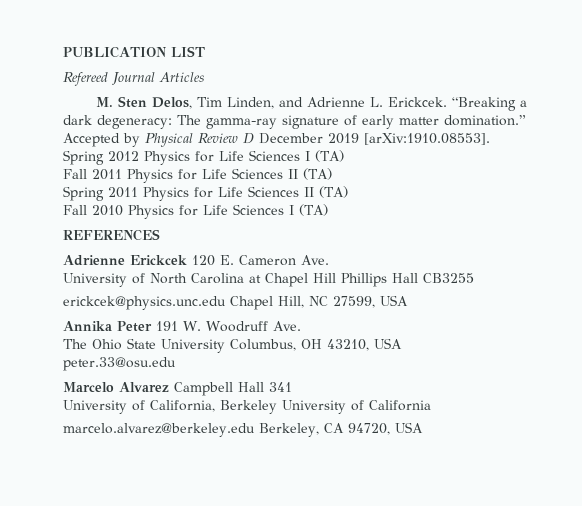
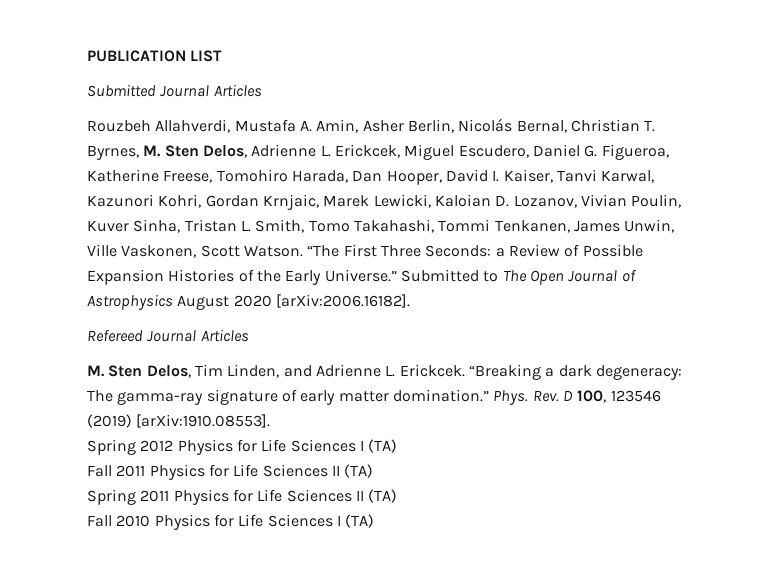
+ Submitted Journal Articles
+ Rouzbeh Allahverdi, Mustafa A. Amin, Asher Berlin, Nicolás Bernal, Christian T. Byrnes, M. Sten Delos, Adrienne L. Erickcek, Miguel Escudero, Daniel G. Figueroa, Katherine Freese, Tomohiro Harada, Dan Hooper, David I. Kaiser, Tanvi Karwal, Kazunori Kohri, Gordan Krnjaic, Marek Lewicki, Kaloian D. Lozanov, Vivian Poulin, Kuver Sinha, Tristan L. Smith, Tomo Takahashi, Tommi Tenkanen, James Unwin, Ville Vaskonen, Scott Watson. “The First Three Seconds: a Review of Possible Expansion Histories of the Early Universe.” Submitted to The Open Journal of Astrophysics August 2020 [arXiv:2006.16182].
- Accepted by Physical Review D December 2019 [arXiv:1910.08553].
+ Phys. Rev. D 100, 123546 (2019) [arXiv:1910.08553].
- REFERENCES
- Adrienne Erickcek 120 E. Cameron Ave.
- University of North Carolina at Chapel Hill Phillips Hall CB3255
- erickcek@physics.unc.edu Chapel Hill, NC 27599, USA
- Annika Peter 191 W. Woodruff Ave.
- The Ohio State University Columbus, OH 43210, USA
- peter.33@osu.edu
- Marcelo Alvarez Campbell Hall 341
- University of California, Berkeley University of California
- marcelo.alvarez@berkeley.edu Berkeley, CA 94720, USA

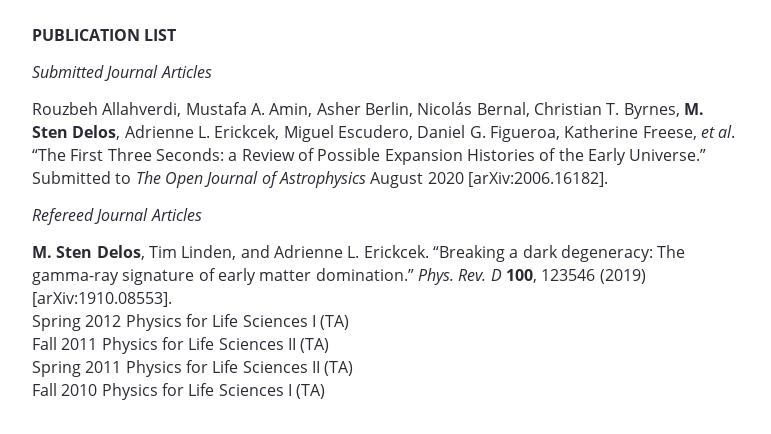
- Rouzbeh Allahverdi, Mustafa A. Amin, Asher Berlin, Nicolás Bernal, Christian T. Byrnes, M. Sten Delos, Adrienne L. Erickcek, Miguel Escudero, Daniel G. Figueroa, Katherine Freese, Tomohiro Harada, Dan Hooper, David I. Kaiser, Tanvi Karwal, Kazunori Kohri, Gordan Krnjaic, Marek Lewicki, Kaloian D. Lozanov, Vivian Poulin, Kuver Sinha, Tristan L. Smith, Tomo Takahashi, Tommi Tenkanen, James Unwin, Ville Vaskonen, Scott Watson. “The First Three Seconds: a Review of Possible Expansion Histories of the Early Universe.”
+ Rouzbeh Allahverdi, Mustafa A. Amin, Asher Berlin, Nicolás Bernal, Christian T. Byrnes, M. Sten Delos, Adrienne L. Erickcek, Miguel Escudero, Daniel G. Figueroa, Katherine Freese, et al. “The First Three Seconds: a Review of Possible Expansion Histories of the Early Universe.”

